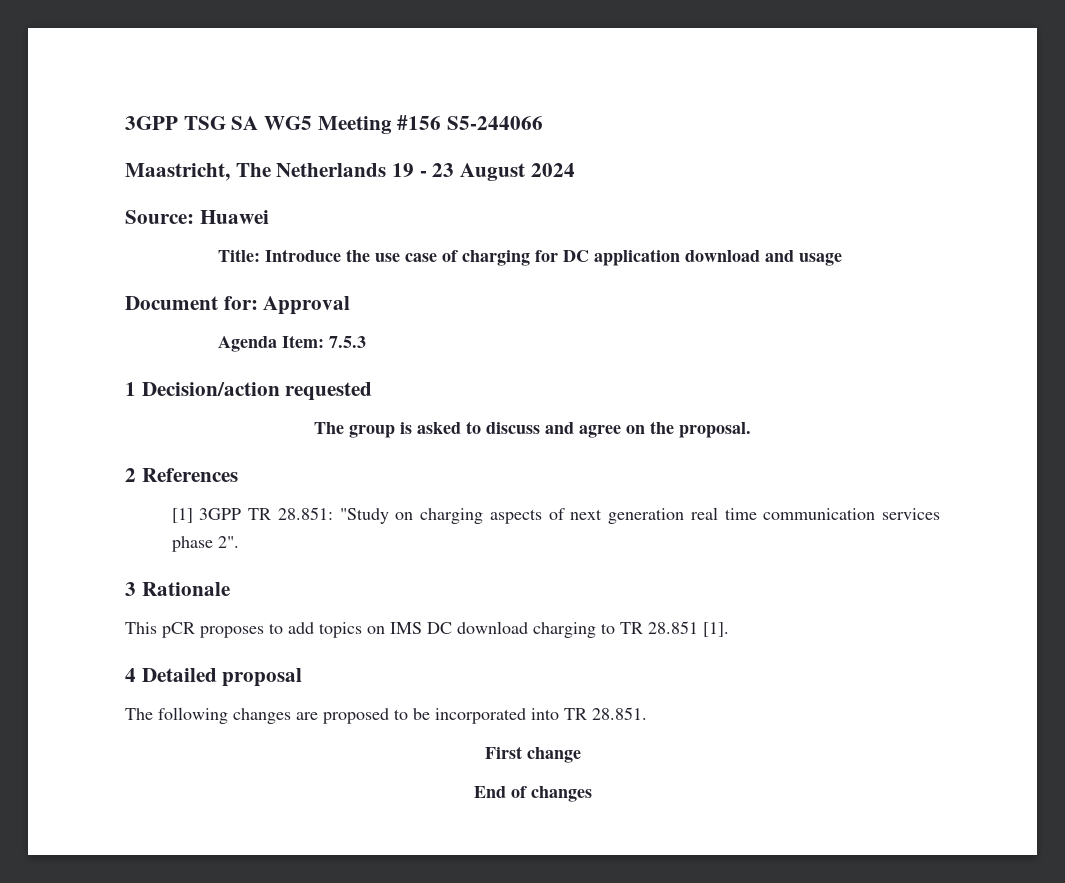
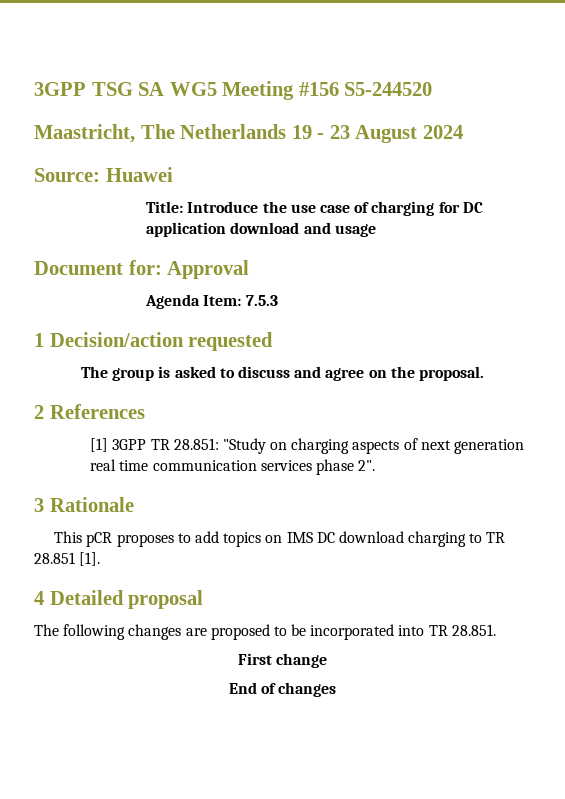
- 3GPP TSG SA WG5 Meeting #156 S5-244066
+ 3GPP TSG SA WG5 Meeting #156 S5-244520

